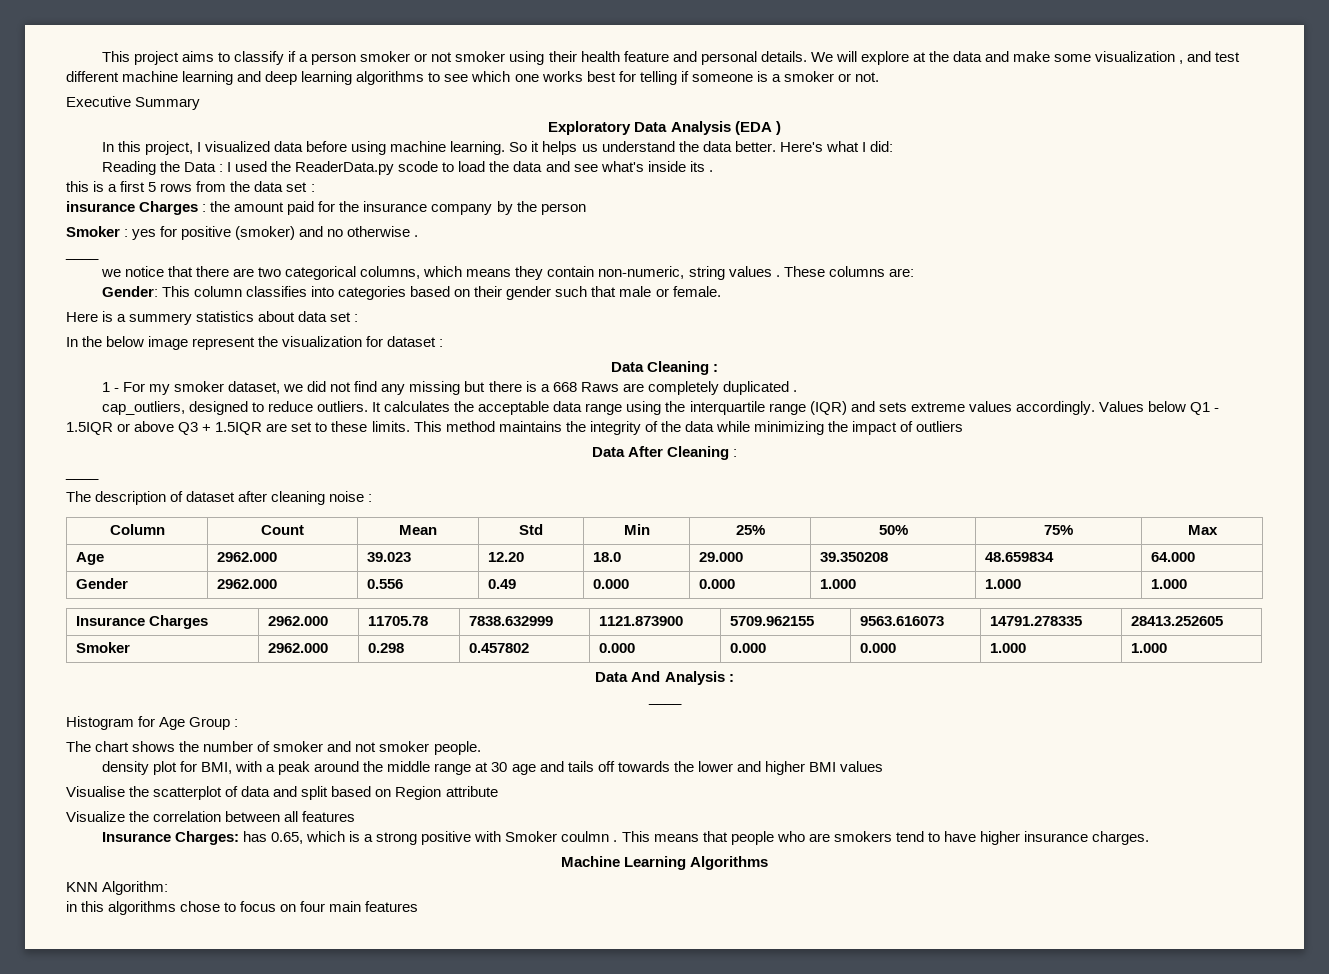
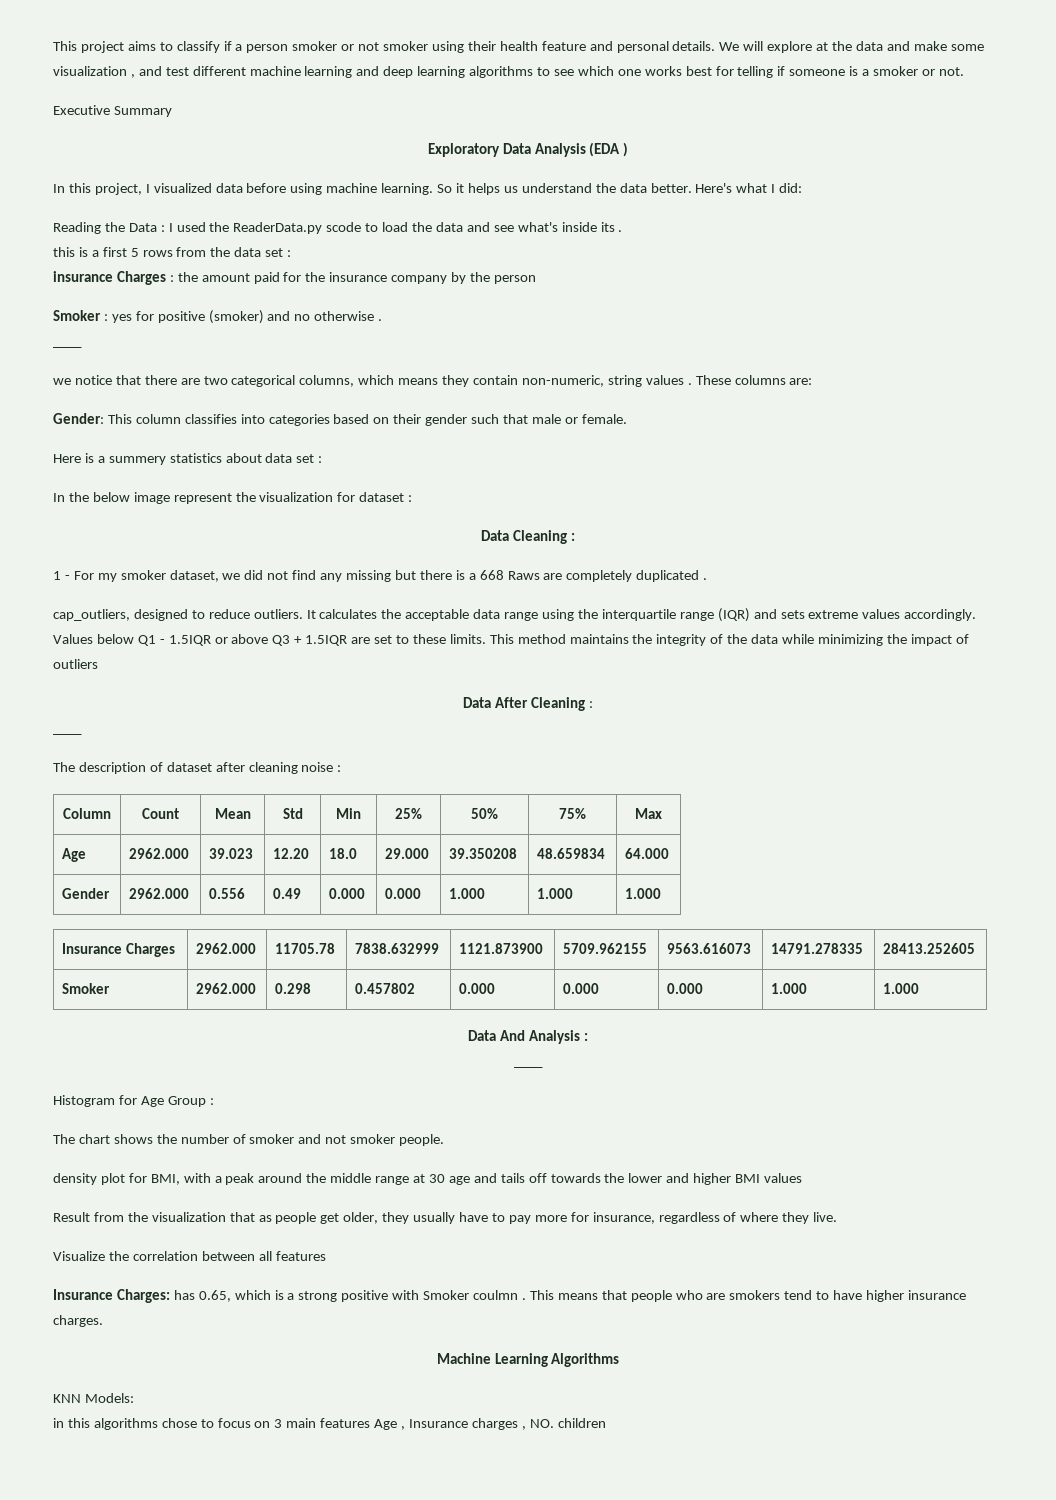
- Visualise the scatterplot of data and split based on Region attribute
+ Result from the visualization that as people get older, they usually have to pay more for insurance, regardless of where they live.
- KNN Algorithm:
+ KNN Models:
- in this algorithms chose to focus on four main features
+ in this algorithms chose to focus on 3 main features Age , Insurance charges , NO. children

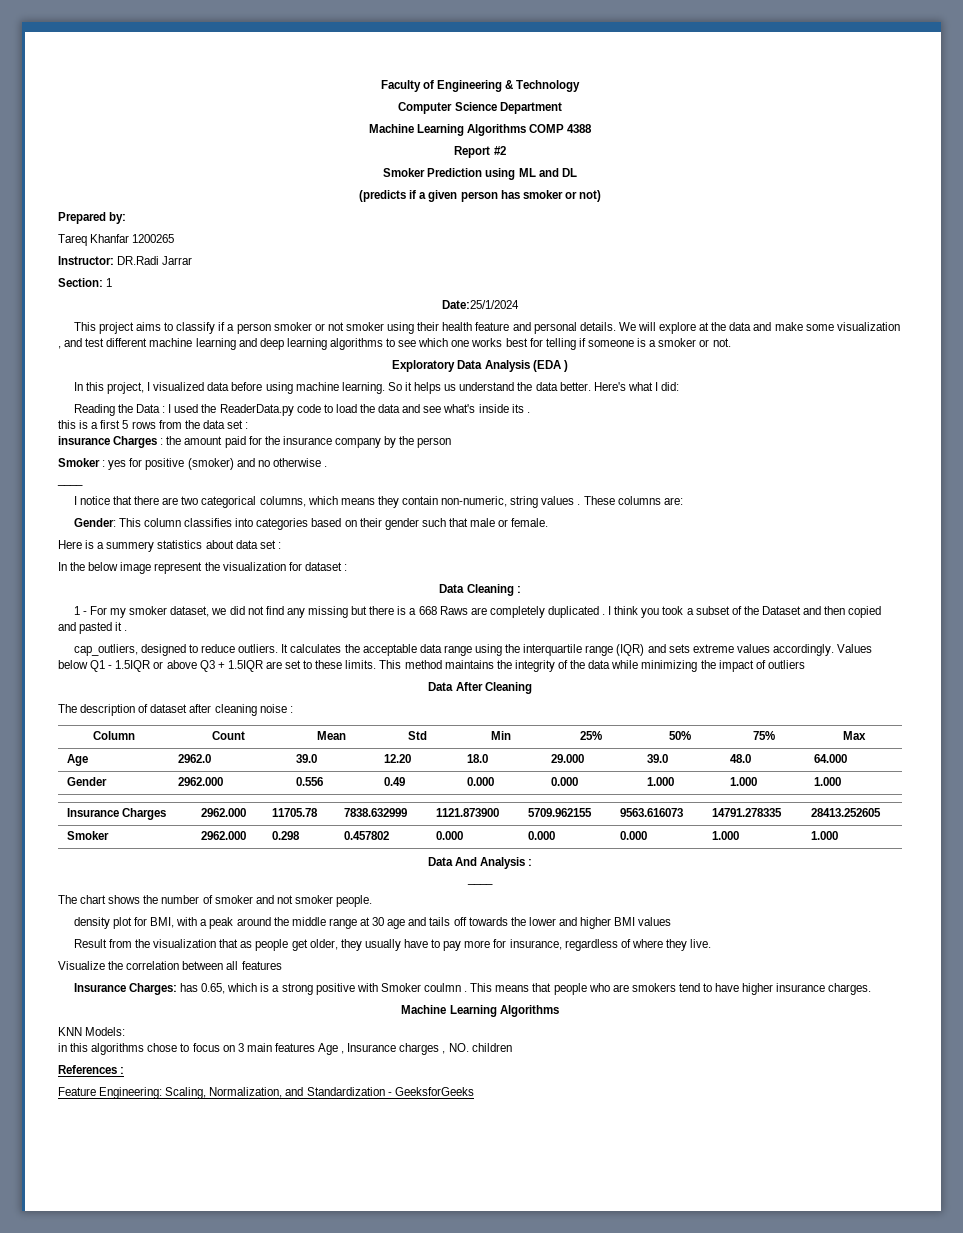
+ Faculty of Engineering & Technology
+ Computer Science Department
+ Machine Learning Algorithms COMP 4388
+ Report #2
+ Smoker Prediction using ML and DL
+ (predicts if a given person has smoker or not)
+ Prepared by:
+ Tareq Khanfar 1200265
+ Instructor: DR.Radi Jarrar
+ Section: 1
+ Date:25/1/2024
- Executive Summary
- Reading the Data : I used the ReaderData.py scode to load the data and see what's inside its .
+ Reading the Data : I used the ReaderData.py code to load the data and see what's inside its .
- we notice that there are two categorical columns, which means they contain non-numeric, string values .
+ I notice that there are two categorical columns, which means they contain non-numeric, string values .
+ I think you took a subset of the Dataset and then copied and pasted it .
- Data After Cleaning :
- ____
+ Data After Cleaning
- Age | 2962.000 | 39.023 | 12.20 | 18.0 | 29.000 | 39.350208 | 48.659834 | 64.000
+ Age | 2962.0 | 39.0 | 12.20 | 18.0 | 29.000 | 39.0 | 48.0 | 64.000
- Histogram for Age Group :
+ References :
+ Feature Engineering: Scaling, Normalization, and Standardization - GeeksforGeeks

